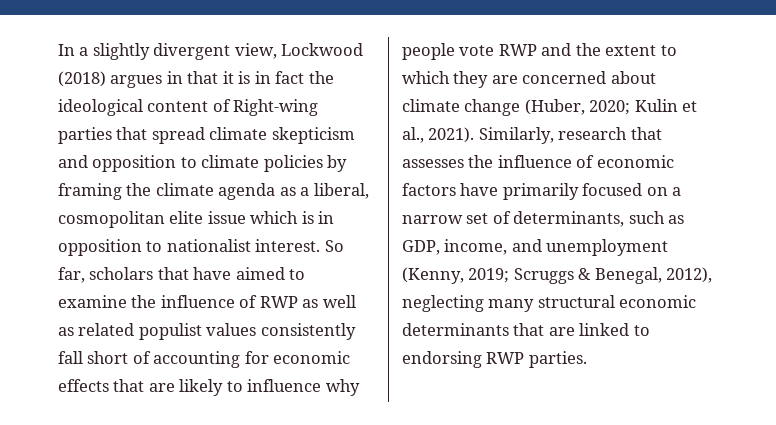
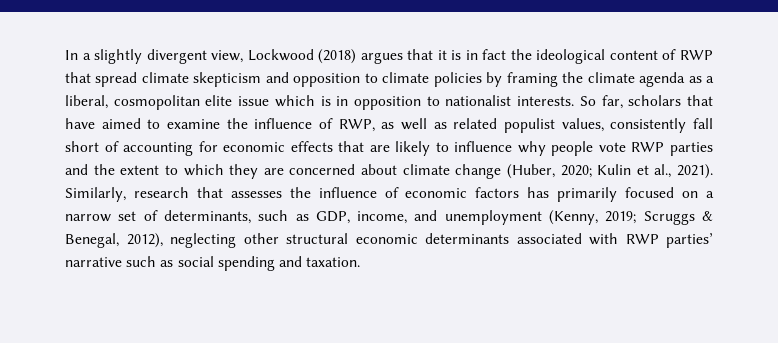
- In a slightly divergent view, Lockwood (2018) argues in that it is in fact the ideological content of Right-wing parties that spread climate skepticism and opposition to climate policies by framing the climate agenda as a liberal, cosmopolitan elite issue which is in opposition to nationalist interest.
+ In a slightly divergent view, Lockwood (2018) argues that it is in fact the ideological content of RWP that spread climate skepticism and opposition to climate policies by framing the climate agenda as a liberal, cosmopolitan elite issue which is in opposition to nationalist interests.
- So far, scholars that have aimed to examine the influence of RWP as well as related populist values consistently fall short of accounting for economic effects that are likely to influence why people vote RWP and the extent to which they are concerned about climate change (Huber, 2020; Kulin et al., 2021).
+ So far, scholars that have aimed to examine the influence of RWP, as well as related populist values, consistently fall short of accounting for economic effects that are likely to influence why people vote RWP parties and the extent to which they are concerned about climate change (Huber, 2020; Kulin et al., 2021).
- Similarly, research that assesses the influence of economic factors have primarily focused on a narrow set of determinants, such as GDP, income, and unemployment (Kenny, 2019; Scruggs & Benegal, 2012), neglecting many structural economic determinants that are linked to endorsing RWP parties.
+ Similarly, research that assesses the influence of economic factors has primarily focused on a narrow set of determinants, such as GDP, income, and unemployment (Kenny, 2019; Scruggs & Benegal, 2012), neglecting other structural economic determinants associated with RWP parties’ narrative such as social spending and taxation.

